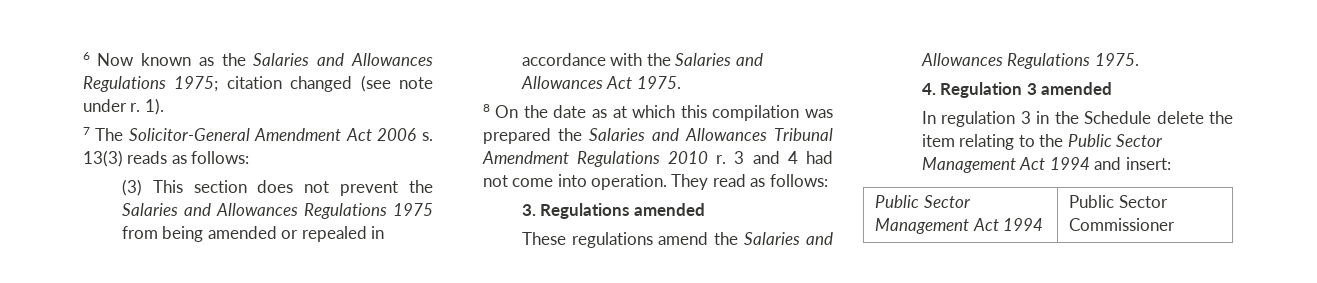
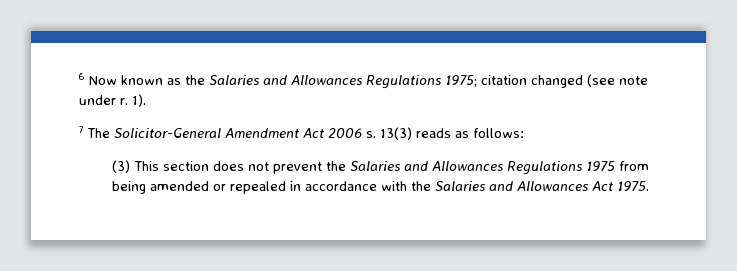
- 8 On the date as at which this compilation was prepared the Salaries and Allowances Tribunal Amendment Regulations 2010 r. 3 and 4 had not come into operation. They read as follows:
- 3. Regulations amended
- These regulations amend the Salaries and Allowances Regulations 1975.
- 4. Regulation 3 amended
- In regulation 3 in the Schedule delete the item relating to the Public Sector Management Act 1994 and insert:
- Public Sector Management Act 1994 | Public Sector Commissioner

